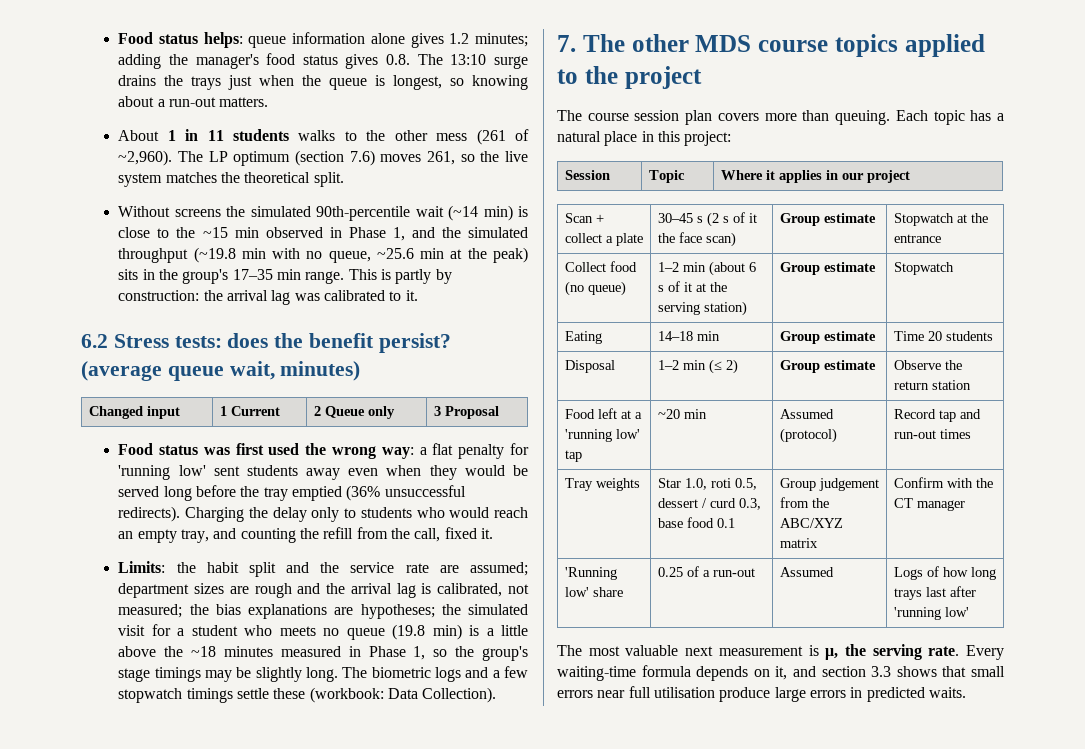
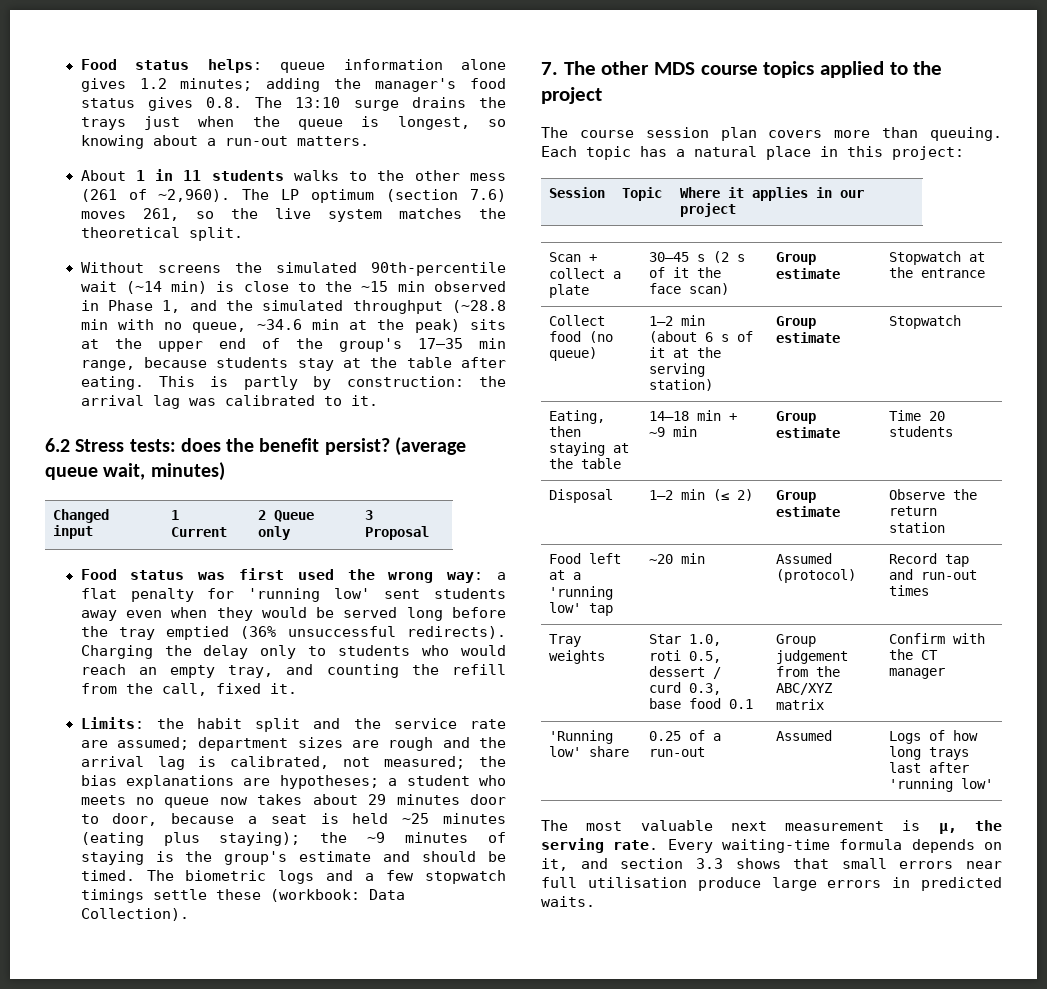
- Without screens the simulated 90th-percentile wait (~14 min) is close to the ~15 min observed in Phase 1, and the simulated throughput (~19.8 min with no queue, ~25.6 min at the peak) sits in the group's 17–35 min range.
+ Without screens the simulated 90th-percentile wait (~14 min) is close to the ~15 min observed in Phase 1, and the simulated throughput (~28.8 min with no queue, ~34.6 min at the peak) sits at the upper end of the group's 17–35 min range, because students stay at the table after eating.
- Limits: the habit split and the service rate are assumed; department sizes are rough and the arrival lag is calibrated, not measured; the bias explanations are hypotheses; the simulated visit for a student who meets no queue (19.8 min) is a little above the ~18 minutes measured in Phase 1, so the group's stage timings may be slightly long.
+ Limits: the habit split and the service rate are assumed; department sizes are rough and the arrival lag is calibrated, not measured; the bias explanations are hypotheses; a student who meets no queue now takes about 29 minutes door to door, because a seat is held ~25 minutes (eating plus staying); the ~9 minutes of staying is the group's estimate and should be timed.
- Eating | 14–18 min | Group estimate | Time 20 students
+ Eating, then staying at the table | 14–18 min + ~9 min | Group estimate | Time 20 students

